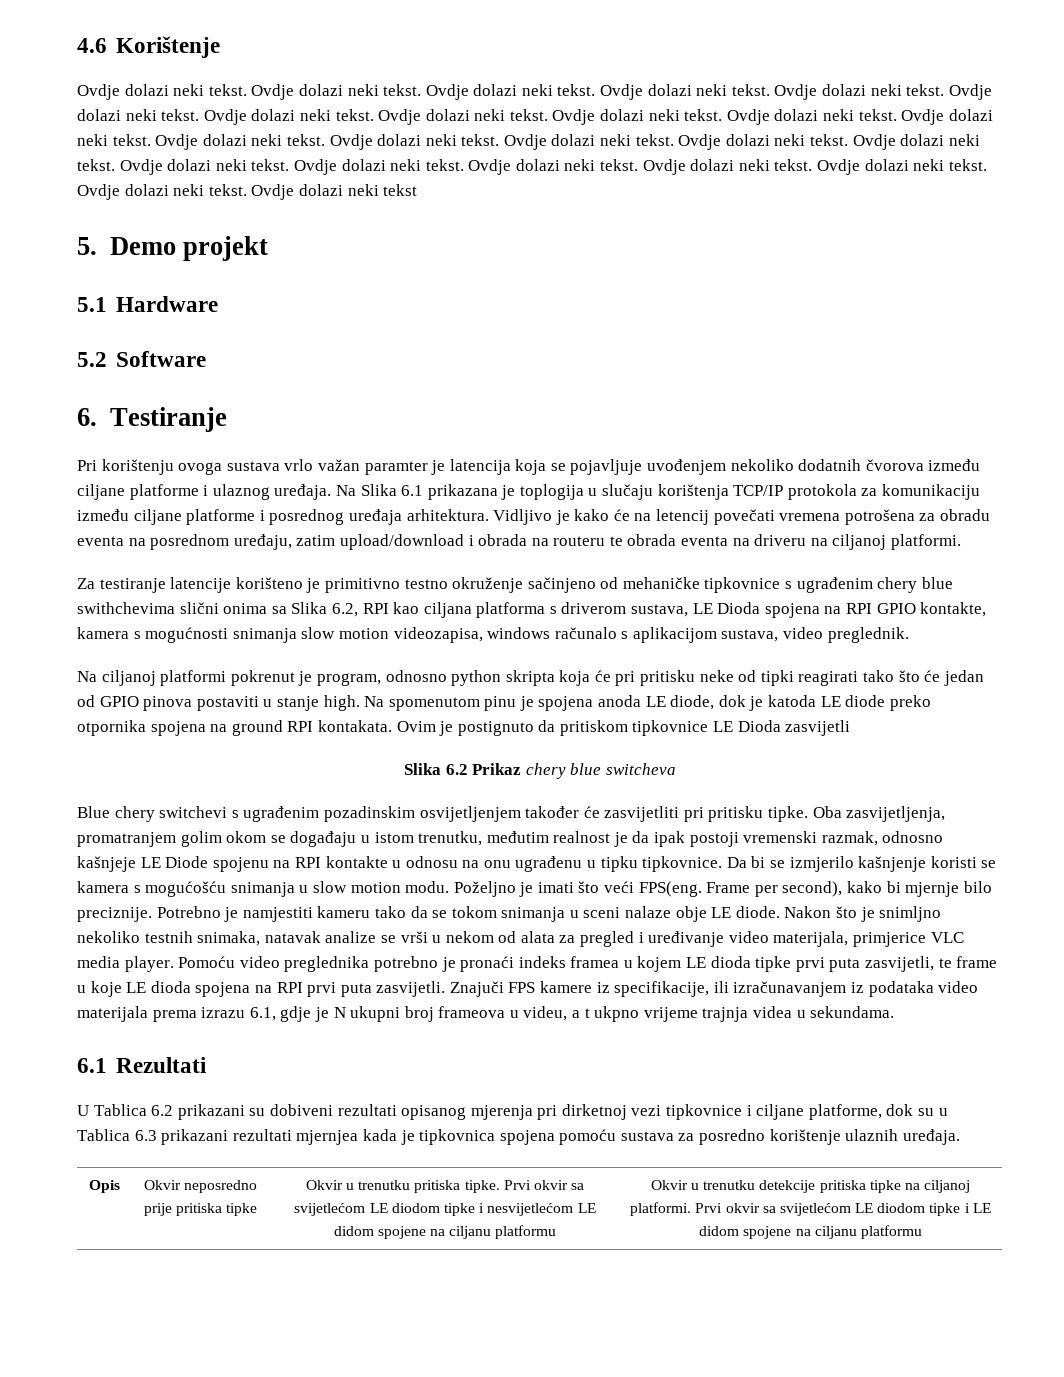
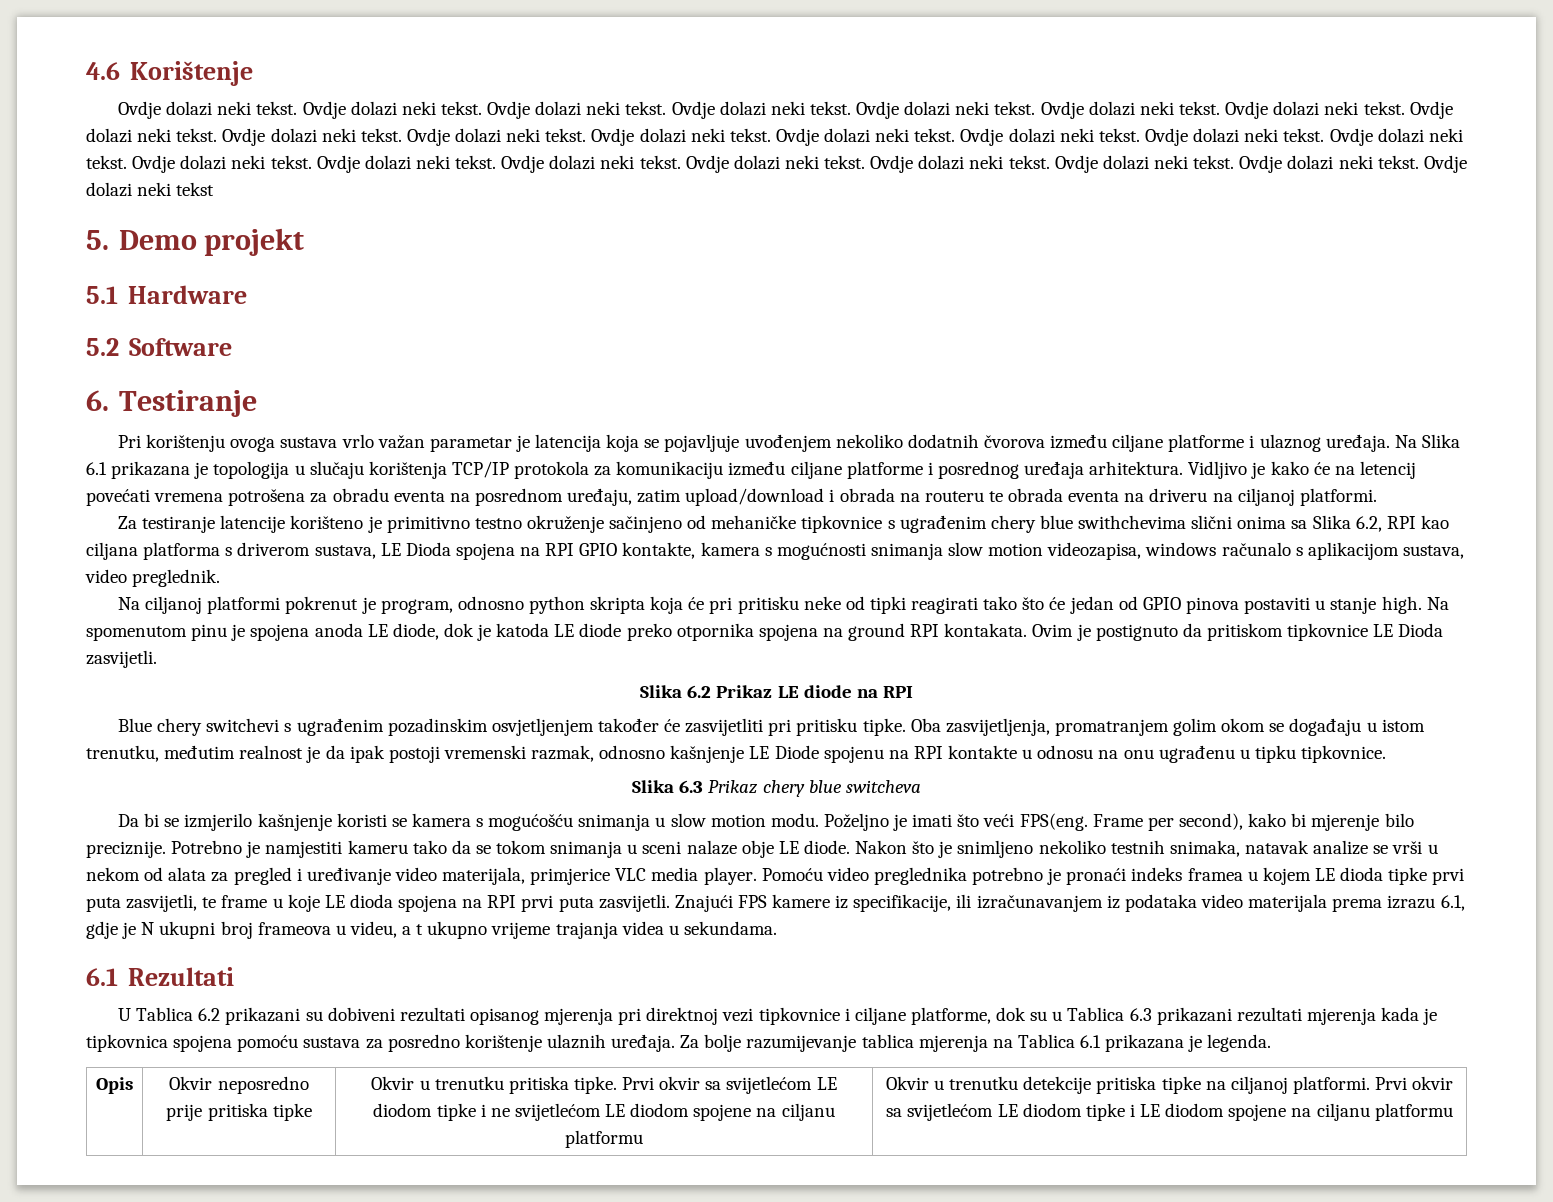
- Pri korištenju ovoga sustava vrlo važan paramter je latencija koja se pojavljuje uvođenjem nekoliko dodatnih čvorova između ciljane platforme i ulaznog uređaja.
+ Pri korištenju ovoga sustava vrlo važan parametar je latencija koja se pojavljuje uvođenjem nekoliko dodatnih čvorova između ciljane platforme i ulaznog uređaja.
- Na Slika 6.1 prikazana je toplogija u slučaju korištenja TCP/IP protokola za komunikaciju između ciljane platforme i posrednog uređaja arhitektura.
+ Na Slika 6.1 prikazana je topologija u slučaju korištenja TCP/IP protokola za komunikaciju između ciljane platforme i posrednog uređaja arhitektura.
- Vidljivo je kako će na letencij povečati vremena potrošena za obradu eventa na posrednom uređaju, zatim upload/download i obrada na routeru te obrada eventa na driveru na ciljanoj platformi.
+ Vidljivo je kako će na letencij povećati vremena potrošena za obradu eventa na posrednom uređaju, zatim upload/download i obrada na routeru te obrada eventa na driveru na ciljanoj platformi.
- Ovim je postignuto da pritiskom tipkovnice LE Dioda zasvijetli
+ Ovim je postignuto da pritiskom tipkovnice LE Dioda zasvijetli.
- Slika 6.2 Prikaz chery blue switcheva
+ Slika 6.2 Prikaz LE diode na RPI
- Blue chery switchevi s ugrađenim pozadinskim osvijetljenjem također će zasvijetliti pri pritisku tipke.
+ Blue chery switchevi s ugrađenim pozadinskim osvjetljenjem također će zasvijetliti pri pritisku tipke.
- Oba zasvijetljenja, promatranjem golim okom se događaju u istom trenutku, međutim realnost je da ipak postoji vremenski razmak, odnosno kašnjeje LE Diode spojenu na RPI kontakte u odnosu na onu ugrađenu u tipku tipkovnice. Da bi se izmjerilo kašnjenje koristi se kamera s mogućošću snimanja u slow motion modu.
+ Oba zasvijetljenja, promatranjem golim okom se događaju u istom trenutku, međutim realnost je da ipak postoji vremenski razmak, odnosno kašnjenje LE Diode spojenu na RPI kontakte u odnosu na onu ugrađenu u tipku tipkovnice.
+ Slika 6.3 Prikaz chery blue switcheva
+ Da bi se izmjerilo kašnjenje koristi se kamera s mogućošću snimanja u slow motion modu.
- Frame per second), kako bi mjernje bilo preciznije.
+ Frame per second), kako bi mjerenje bilo preciznije.
- Nakon što je snimljno nekoliko testnih snimaka, natavak analize se vrši u nekom od alata za pregled i uređivanje video materijala, primjerice VLC media player.
+ Nakon što je snimljeno nekoliko testnih snimaka, natavak analize se vrši u nekom od alata za pregled i uređivanje video materijala, primjerice VLC media player.
- Znajuči FPS kamere iz specifikacije, ili izračunavanjem iz podataka video materijala prema izrazu 6.1, gdje je N ukupni broj frameova u videu, a t ukpno vrijeme trajnja videa u sekundama.
+ Znajući FPS kamere iz specifikacije, ili izračunavanjem iz podataka video materijala prema izrazu 6.1, gdje je N ukupni broj frameova u videu, a t ukupno vrijeme trajanja videa u sekundama.
- U Tablica 6.2 prikazani su dobiveni rezultati opisanog mjerenja pri dirketnoj vezi tipkovnice i ciljane platforme, dok su u Tablica 6.3 prikazani rezultati mjernjea kada je tipkovnica spojena pomoću sustava za posredno korištenje ulaznih uređaja.
+ U Tablica 6.2 prikazani su dobiveni rezultati opisanog mjerenja pri direktnoj vezi tipkovnice i ciljane platforme, dok su u Tablica 6.3 prikazani rezultati mjerenja kada je tipkovnica spojena pomoću sustava za posredno korištenje ulaznih uređaja. Za bolje razumijevanje tablica mjerenja na Tablica 6.1 prikazana je legenda.
- Prvi okvir sa svijetlećom LE diodom tipke i nesvijetlećom LE didom spojene na ciljanu platformu
+ Prvi okvir sa svijetlećom LE diodom tipke i ne svijetlećom LE diodom spojene na ciljanu platformu
- Prvi okvir sa svijetlećom LE diodom tipke i LE didom spojene na ciljanu platformu
+ Prvi okvir sa svijetlećom LE diodom tipke i LE diodom spojene na ciljanu platformu

